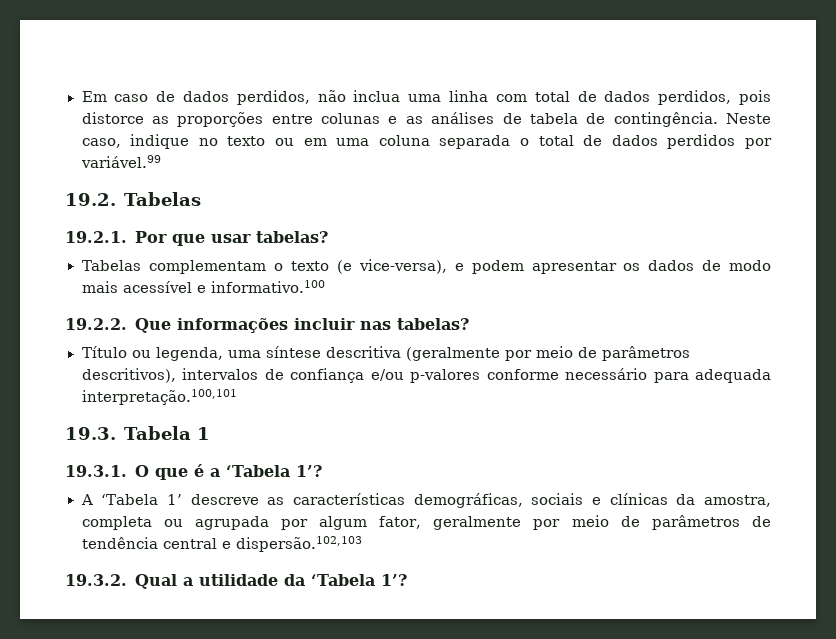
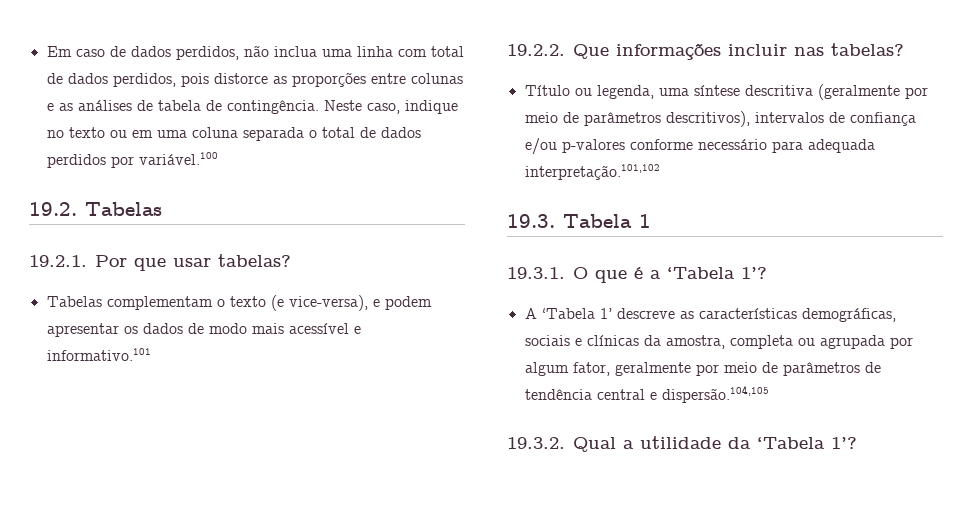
- Neste caso, indique no texto ou em uma coluna separada o total de dados perdidos por variável.99
+ Neste caso, indique no texto ou em uma coluna separada o total de dados perdidos por variável.100
- Tabelas complementam o texto (e vice-versa), e podem apresentar os dados de modo mais acessível e informativo.100
+ Tabelas complementam o texto (e vice-versa), e podem apresentar os dados de modo mais acessível e informativo.101
- Título ou legenda, uma síntese descritiva (geralmente por meio de parâmetros descritivos), intervalos de confiança e/ou p-valores conforme necessário para adequada interpretação.100,101
+ Título ou legenda, uma síntese descritiva (geralmente por meio de parâmetros descritivos), intervalos de confiança e/ou p-valores conforme necessário para adequada interpretação.101,102
- A ‘Tabela 1’ descreve as características demográficas, sociais e clínicas da amostra, completa ou agrupada por algum fator, geralmente por meio de parâmetros de tendência central e dispersão.102,103
+ A ‘Tabela 1’ descreve as características demográficas, sociais e clínicas da amostra, completa ou agrupada por algum fator, geralmente por meio de parâmetros de tendência central e dispersão.104,105

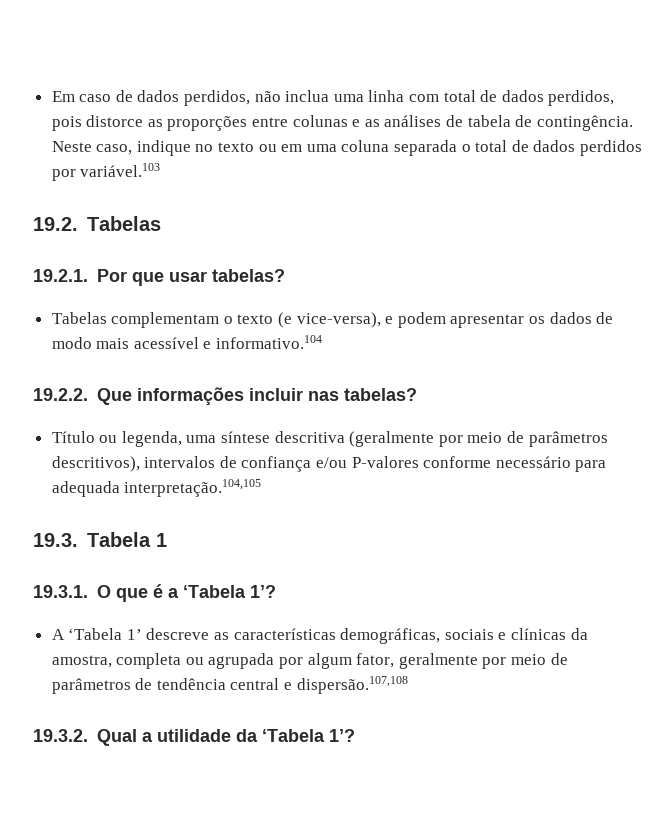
- Neste caso, indique no texto ou em uma coluna separada o total de dados perdidos por variável.100
+ Neste caso, indique no texto ou em uma coluna separada o total de dados perdidos por variável.103
- Tabelas complementam o texto (e vice-versa), e podem apresentar os dados de modo mais acessível e informativo.101
+ Tabelas complementam o texto (e vice-versa), e podem apresentar os dados de modo mais acessível e informativo.104
- Título ou legenda, uma síntese descritiva (geralmente por meio de parâmetros descritivos), intervalos de confiança e/ou p-valores conforme necessário para adequada interpretação.101,102
+ Título ou legenda, uma síntese descritiva (geralmente por meio de parâmetros descritivos), intervalos de confiança e/ou P-valores conforme necessário para adequada interpretação.104,105
- A ‘Tabela 1’ descreve as características demográficas, sociais e clínicas da amostra, completa ou agrupada por algum fator, geralmente por meio de parâmetros de tendência central e dispersão.104,105
+ A ‘Tabela 1’ descreve as características demográficas, sociais e clínicas da amostra, completa ou agrupada por algum fator, geralmente por meio de parâmetros de tendência central e dispersão.107,108

